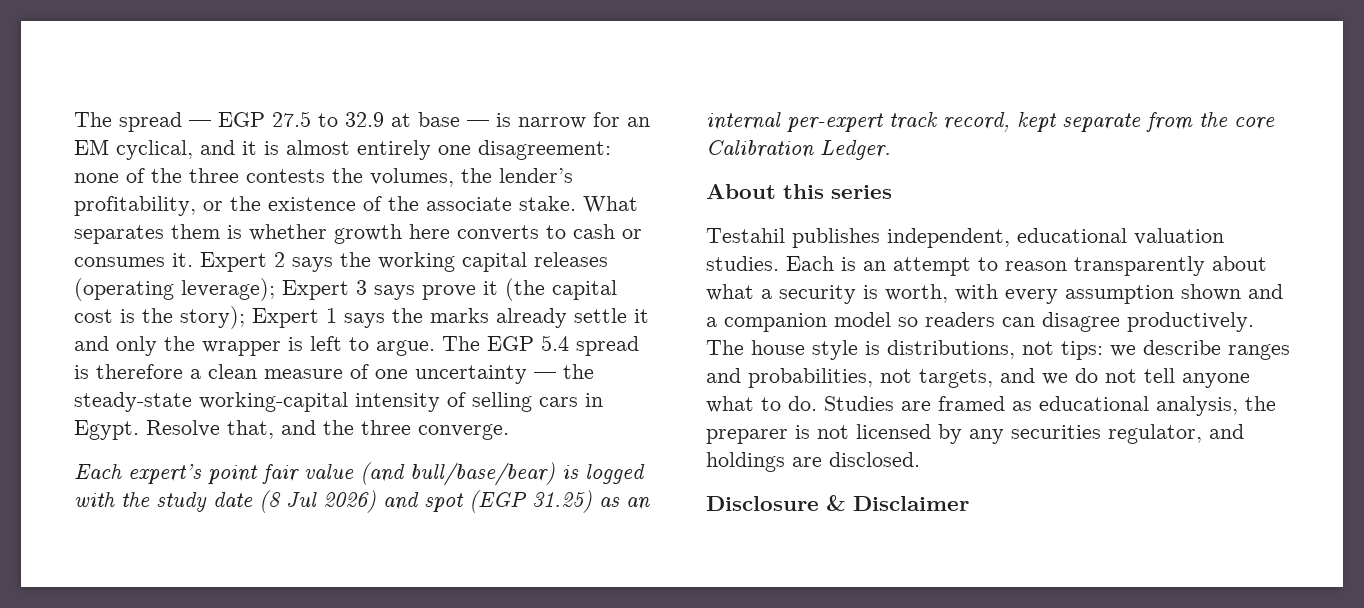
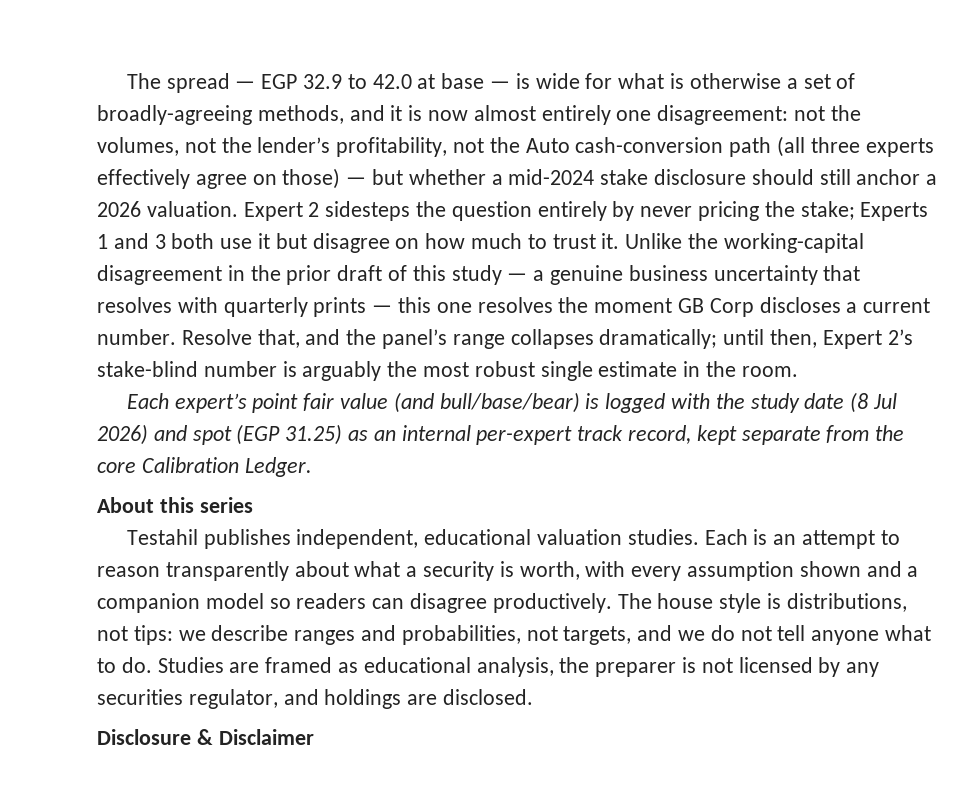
- The spread — EGP 27.5 to 32.9 at base — is narrow for an EM cyclical, and it is almost entirely one disagreement: none of the three contests the volumes, the lender’s profitability, or the existence of the associate stake. What separates them is whether growth here converts to cash or consumes it. Expert 2 says the working capital releases (operating leverage); Expert 3 says prove it (the capital cost is the story); Expert 1 says the marks already settle it and only the wrapper is left to argue. The EGP 5.4 spread is therefore a clean measure of one uncertainty — the steady-state working-capital intensity of selling cars in Egypt. Resolve that, and the three converge.
+ The spread — EGP 32.9 to 42.0 at base — is wide for what is otherwise a set of broadly-agreeing methods, and it is now almost entirely one disagreement: not the volumes, not the lender’s profitability, not the Auto cash-conversion path (all three experts effectively agree on those) — but whether a mid-2024 stake disclosure should still anchor a 2026 valuation. Expert 2 sidesteps the question entirely by never pricing the stake; Experts 1 and 3 both use it but disagree on how much to trust it. Unlike the working-capital disagreement in the prior draft of this study — a genuine business uncertainty that resolves with quarterly prints — this one resolves the moment GB Corp discloses a current number. Resolve that, and the panel’s range collapses dramatically; until then, Expert 2’s stake-blind number is arguably the most robust single estimate in the room.

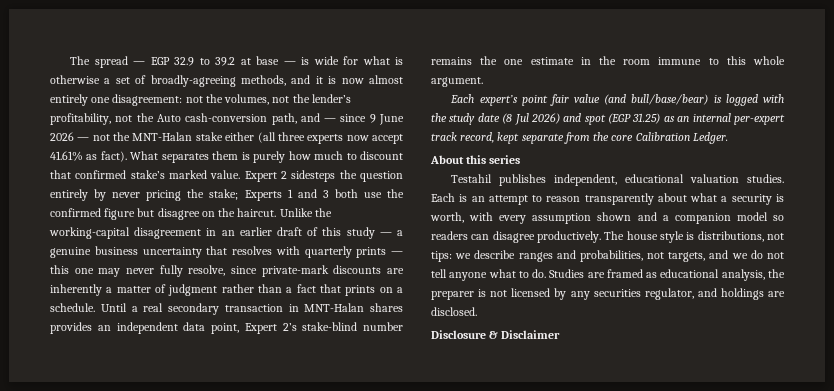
- The spread — EGP 32.9 to 42.0 at base — is wide for what is otherwise a set of broadly-agreeing methods, and it is now almost entirely one disagreement: not the volumes, not the lender’s profitability, not the Auto cash-conversion path (all three experts effectively agree on those) — but whether a mid-2024 stake disclosure should still anchor a 2026 valuation.
+ The spread — EGP 32.9 to 39.2 at base — is wide for what is otherwise a set of broadly-agreeing methods, and it is now almost entirely one disagreement: not the volumes, not the lender’s profitability, not the Auto cash-conversion path, and — since 9 June 2026 — not the MNT-Halan stake either (all three experts now accept 41.61% as fact). What separates them is purely how much to discount that confirmed stake’s marked value.
- Expert 2 sidesteps the question entirely by never pricing the stake; Experts 1 and 3 both use it but disagree on how much to trust it.
+ Expert 2 sidesteps the question entirely by never pricing the stake; Experts 1 and 3 both use the confirmed figure but disagree on the haircut.
- Unlike the working-capital disagreement in the prior draft of this study — a genuine business uncertainty that resolves with quarterly prints — this one resolves the moment GB Corp discloses a current number. Resolve that, and the panel’s range collapses dramatically; until then, Expert 2’s stake-blind number is arguably the most robust single estimate in the room.
+ Unlike the working-capital disagreement in an earlier draft of this study — a genuine business uncertainty that resolves with quarterly prints — this one may never fully resolve, since private-mark discounts are inherently a matter of judgment rather than a fact that prints on a schedule. Until a real secondary transaction in MNT-Halan shares provides an independent data point, Expert 2’s stake-blind number remains the one estimate in the room immune to this whole argument.

